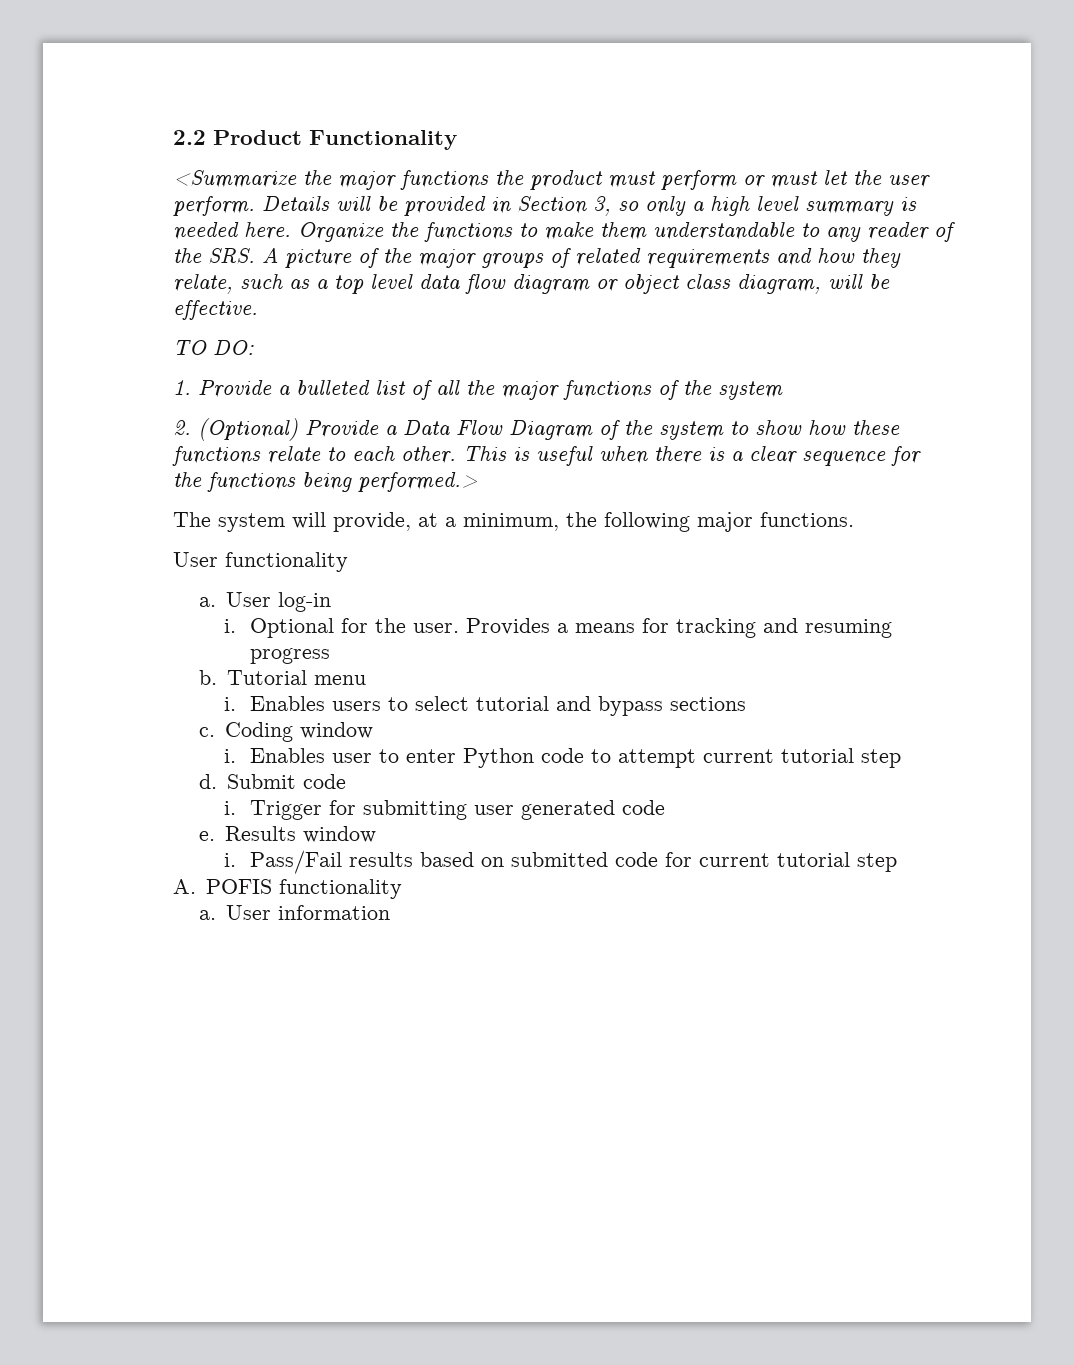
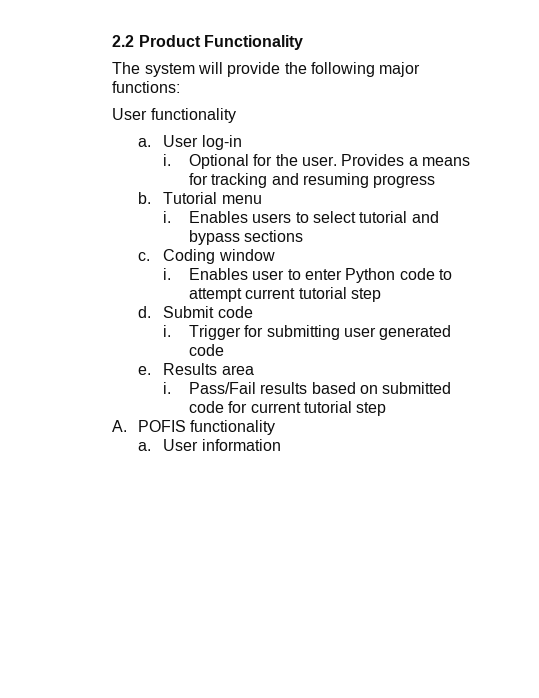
- <Summarize the major functions the product must perform or must let the user perform. Details will be provided in Section 3, so only a high level summary is needed here. Organize the functions to make them understandable to any reader of the SRS. A picture of the major groups of related requirements and how they relate, such as a top level data flow diagram or object class diagram, will be effective.
- TO DO:
- 1. Provide a bulleted list of all the major functions of the system
- 2. (Optional) Provide a Data Flow Diagram of the system to show how these functions relate to each other. This is useful when there is a clear sequence for the functions being performed.>
- The system will provide, at a minimum, the following major functions.
+ The system will provide the following major functions:
- Results window
+ Results area

